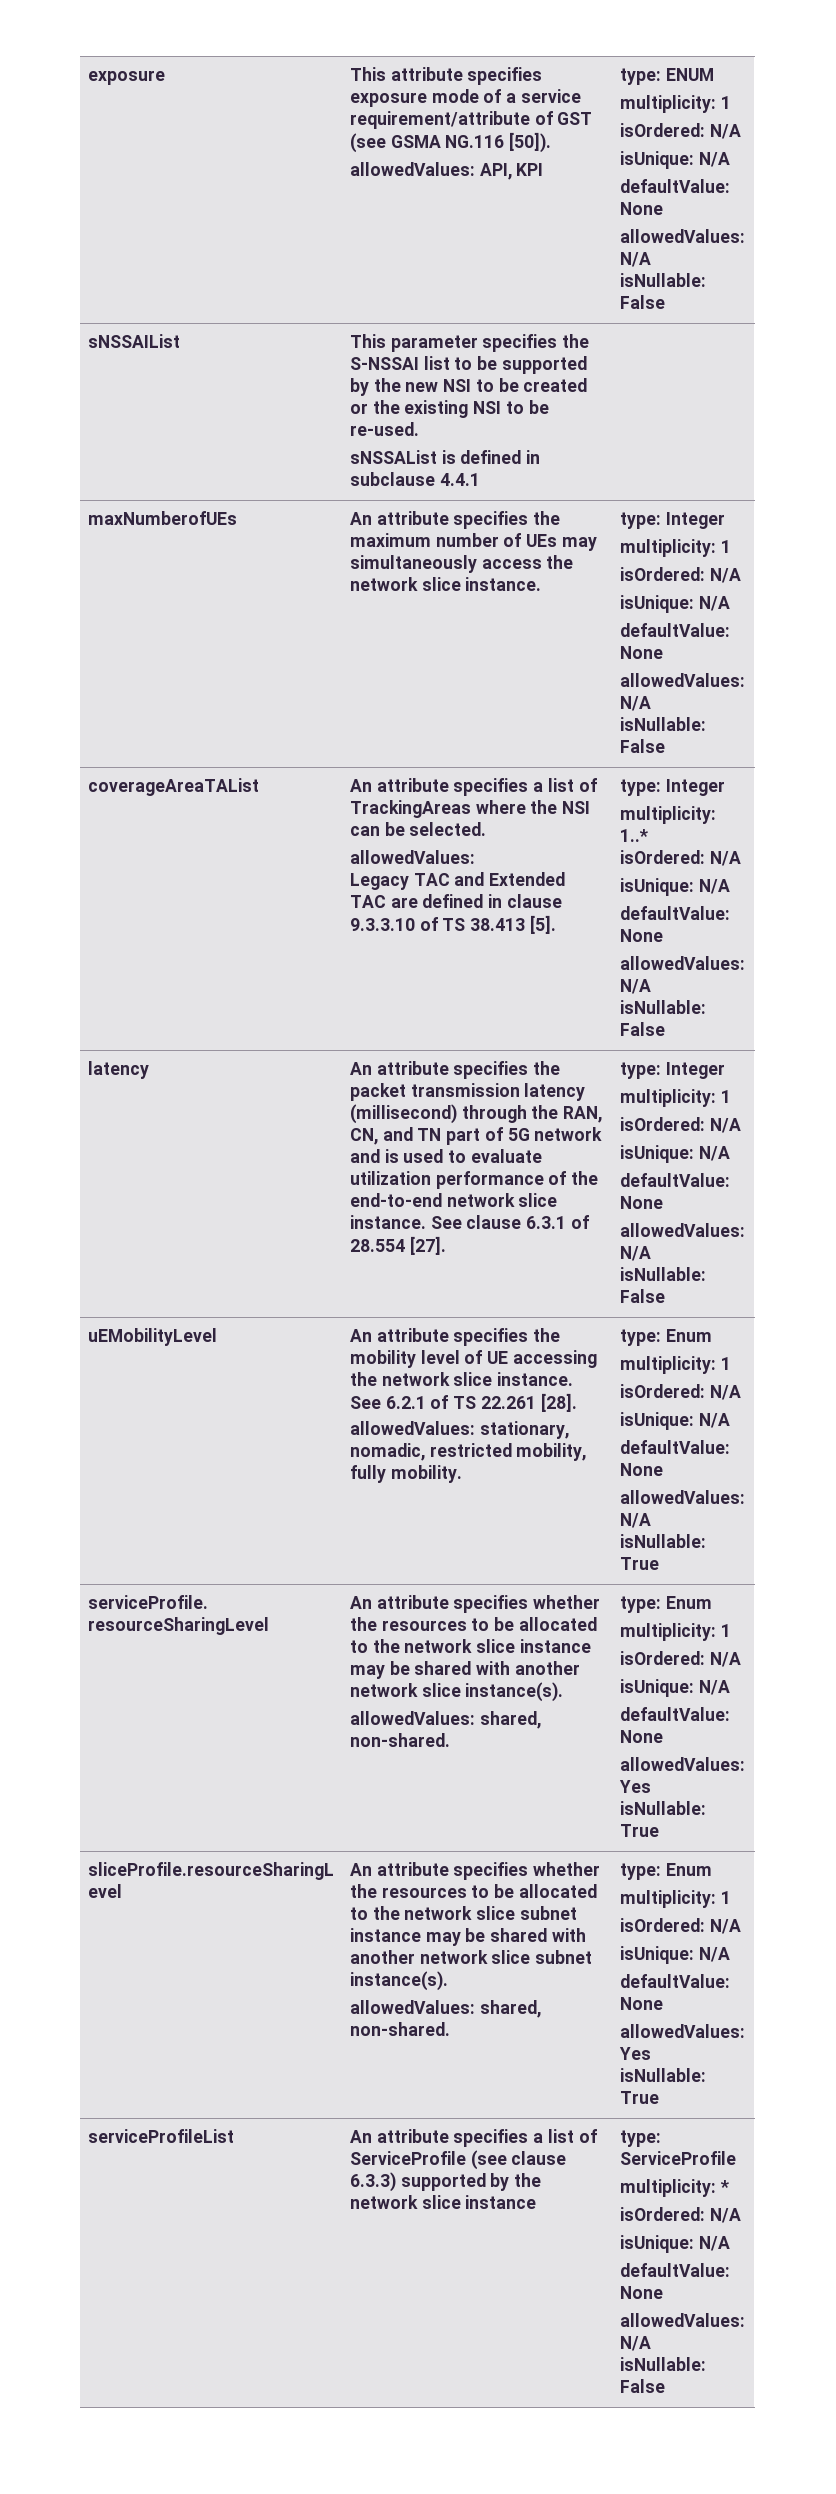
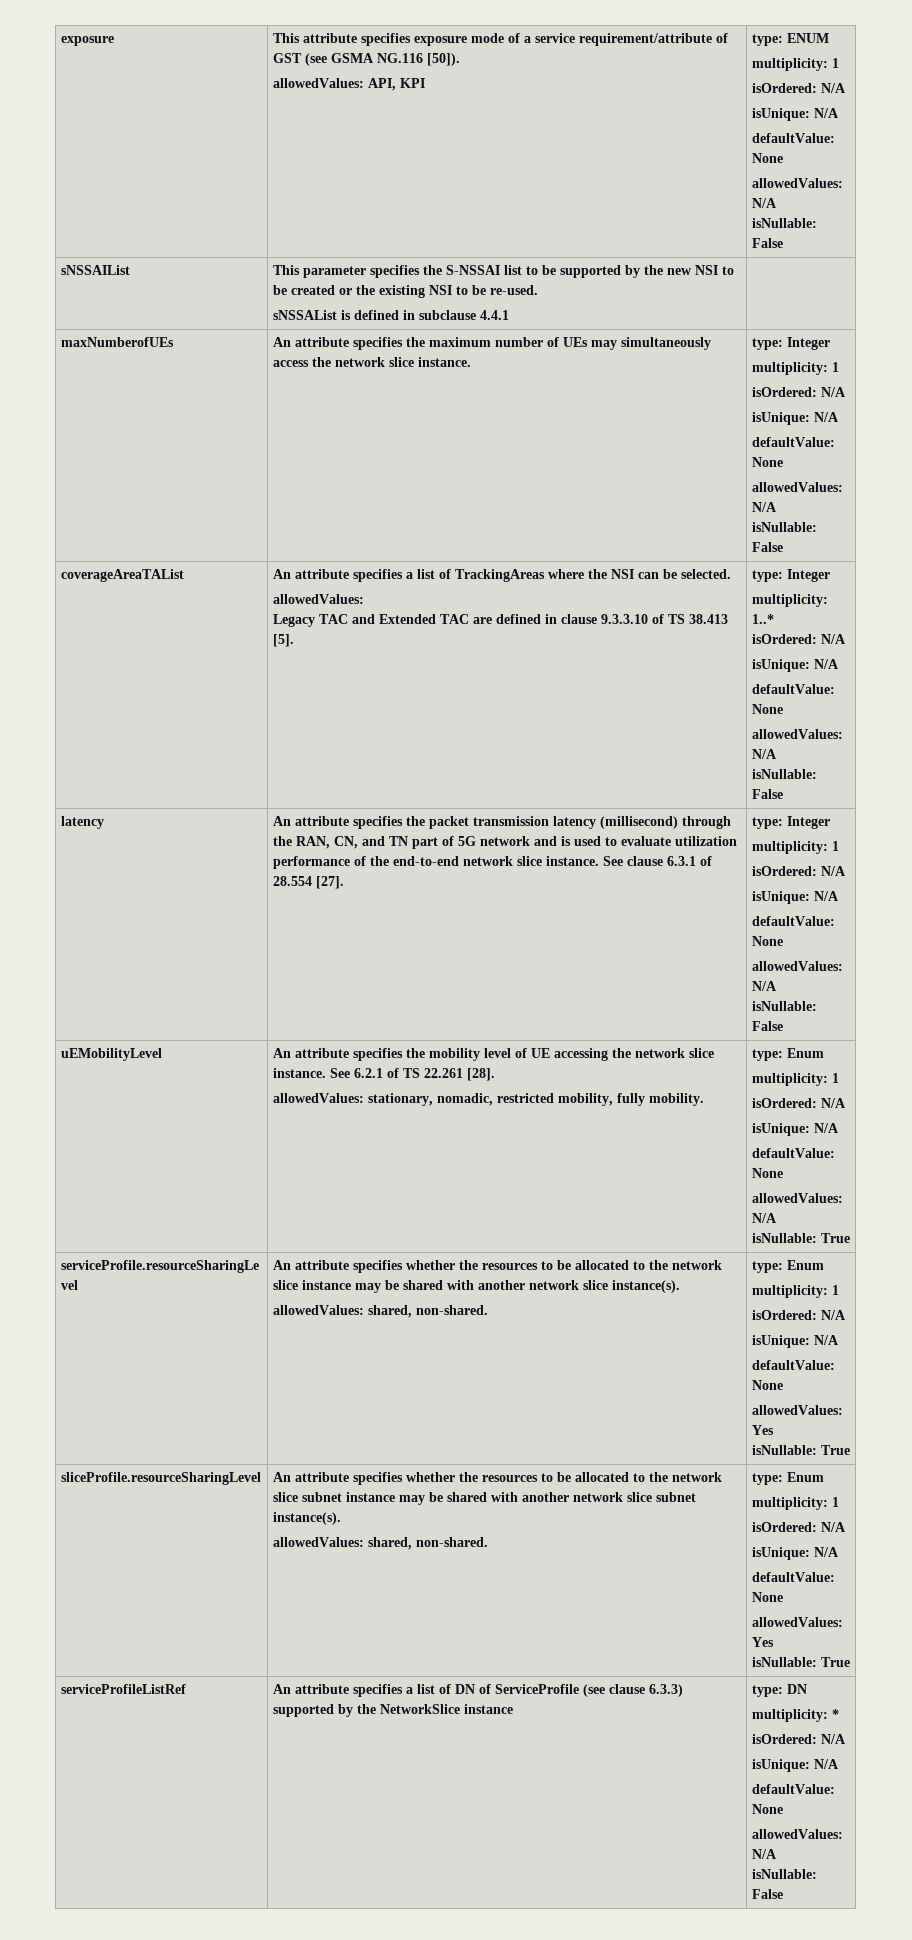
- serviceProfileList | An attribute specifies a list of ServiceProfile (see clause 6.3.3) supported by the network slice instance | type: ServiceProfile
+ serviceProfileListRef | An attribute specifies a list of DN of ServiceProfile (see clause 6.3.3) supported by the NetworkSlice instance | type: DN

